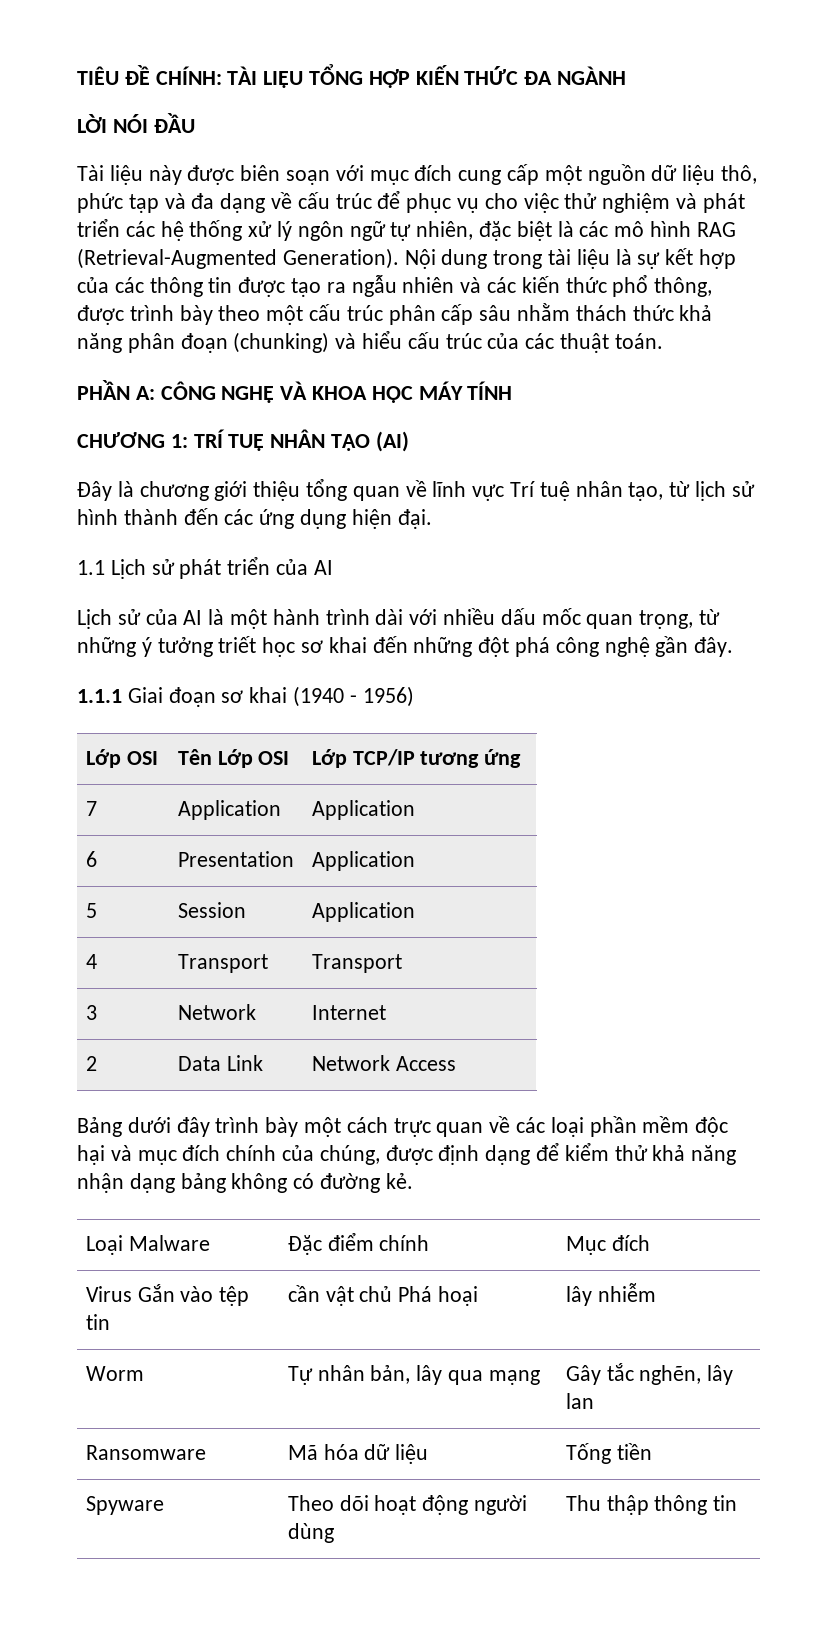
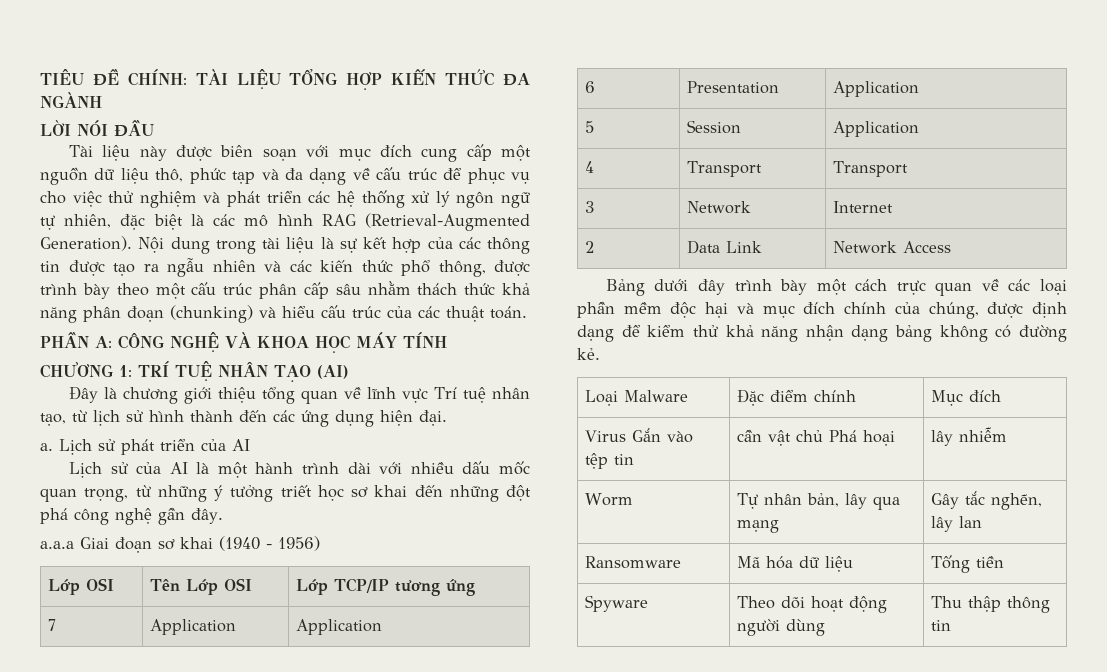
- 1.1 Lịch sử phát triển của AI
+ a. Lịch sử phát triển của AI
- 1.1.1 Giai đoạn sơ khai (1940 - 1956)
+ a.a.a Giai đoạn sơ khai (1940 - 1956)

